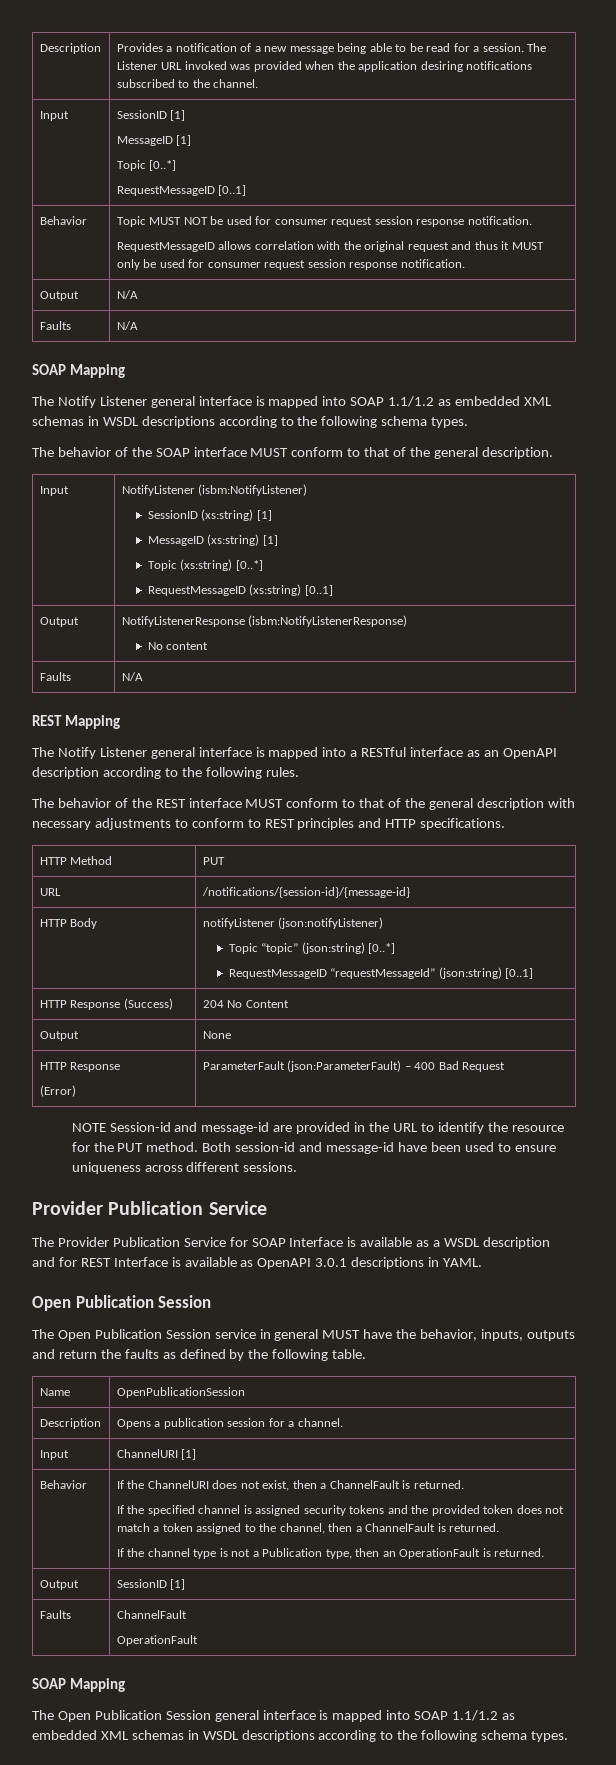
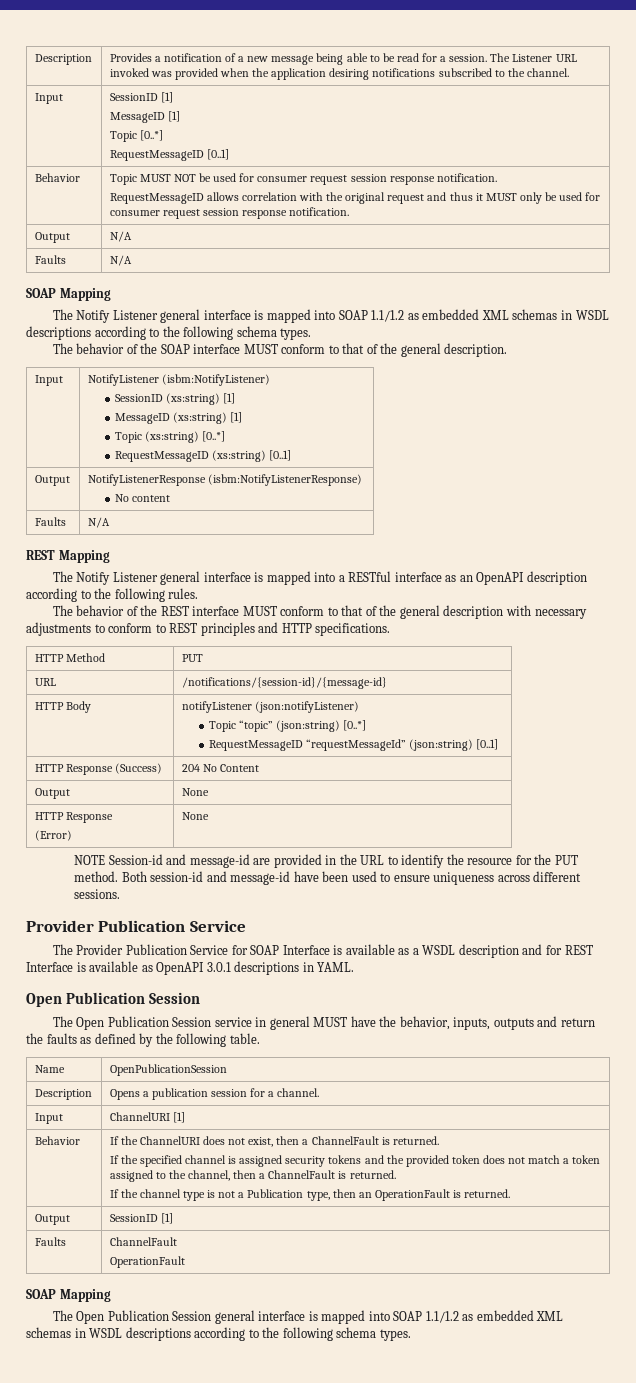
  Output | None
  HTTP Response
- (Error) | ParameterFault (json:ParameterFault) – 400 Bad Request
+ (Error) | None

